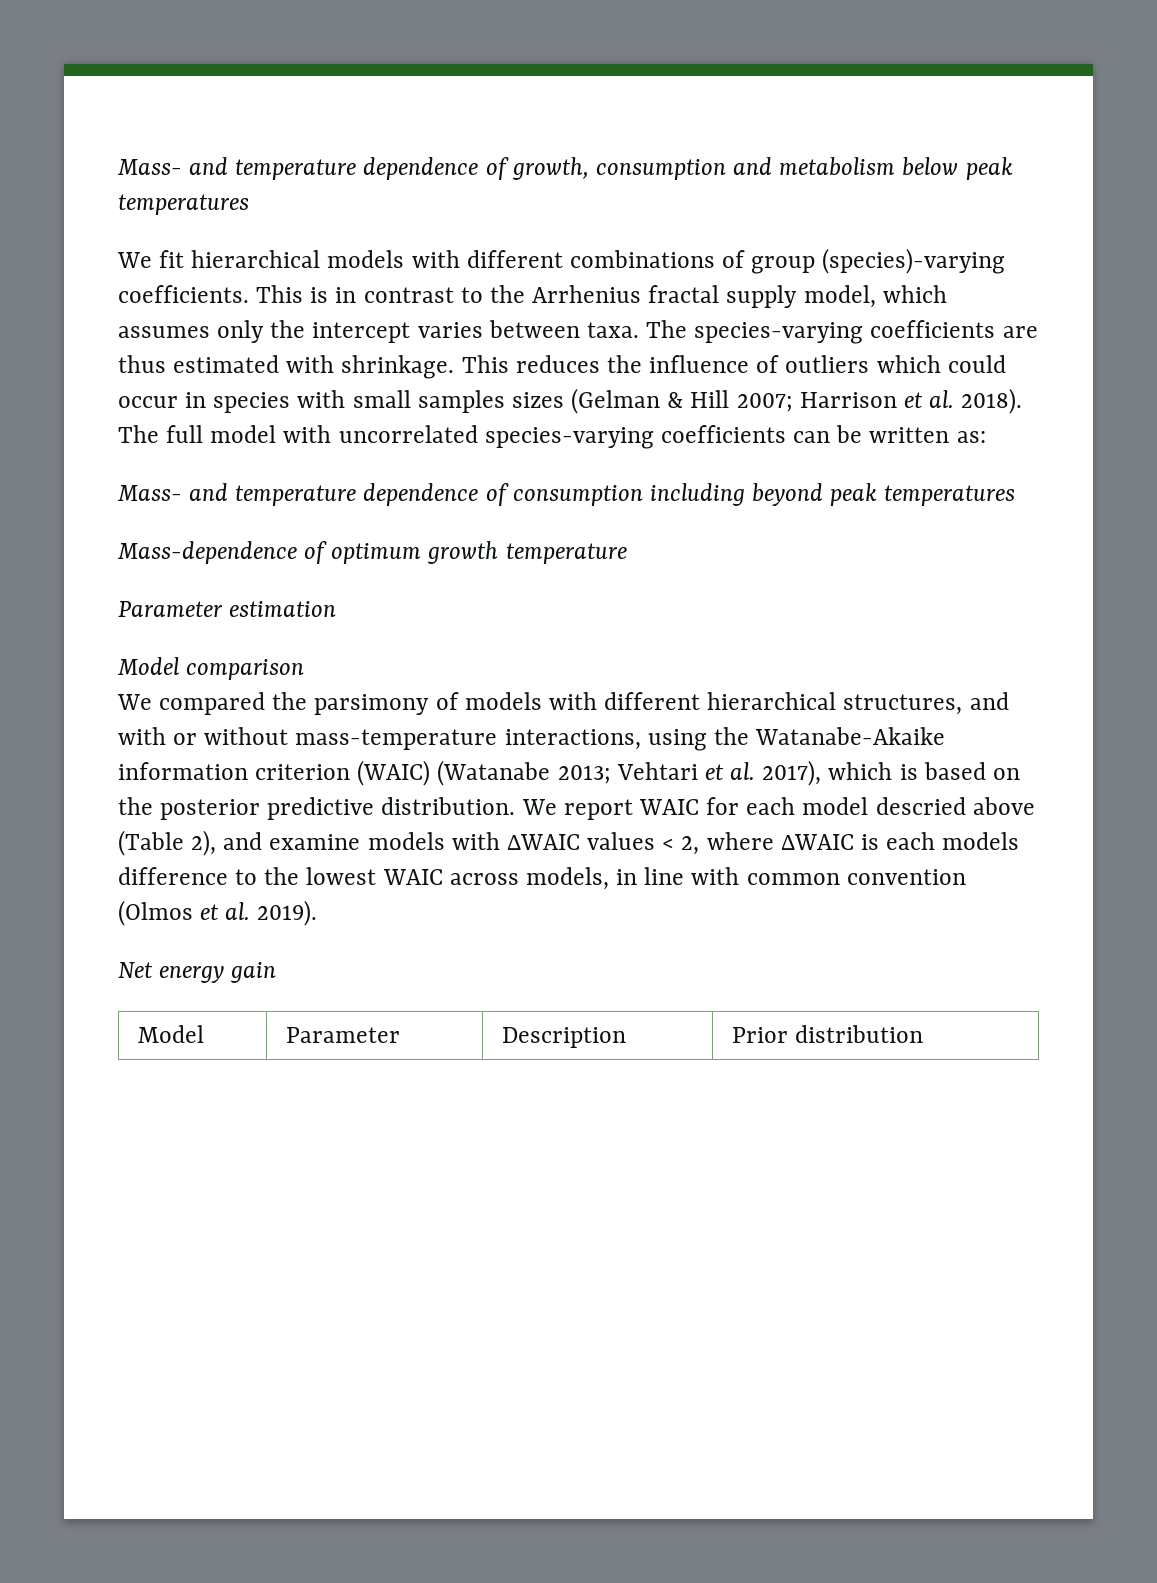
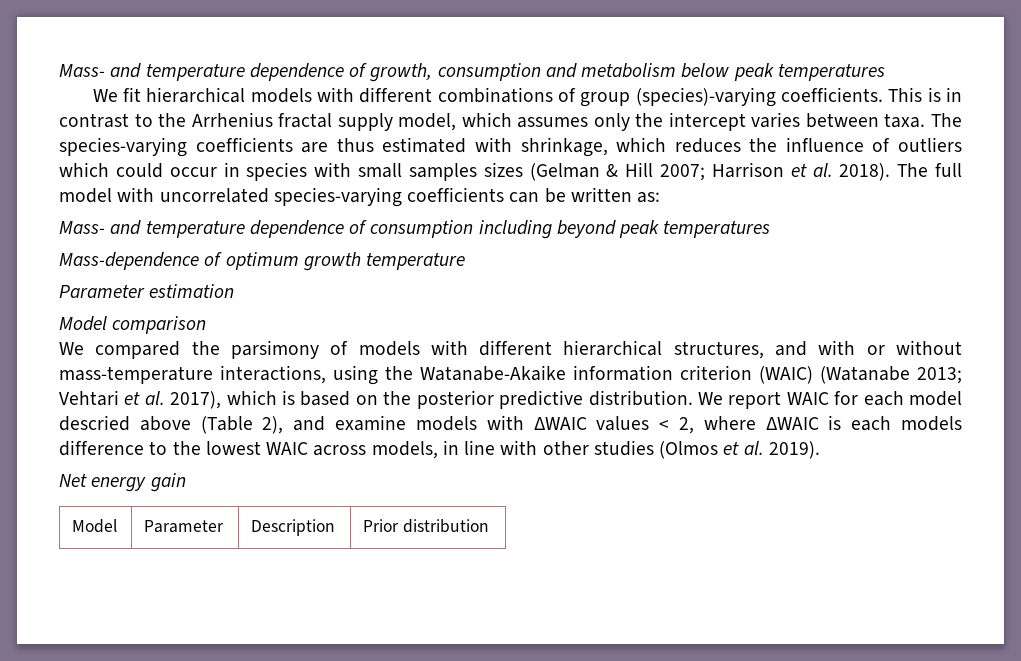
- The species-varying coefficients are thus estimated with shrinkage. This reduces the influence of outliers which could occur in species with small samples sizes (Gelman & Hill 2007; Harrison et al. 2018).
+ The species-varying coefficients are thus estimated with shrinkage, which reduces the influence of outliers which could occur in species with small samples sizes (Gelman & Hill 2007; Harrison et al. 2018).
- We report WAIC for each model descried above (Table 2), and examine models with ΔWAIC values < 2, where ΔWAIC is each models difference to the lowest WAIC across models, in line with common convention (Olmos et al. 2019).
+ We report WAIC for each model descried above (Table 2), and examine models with ΔWAIC values < 2, where ΔWAIC is each models difference to the lowest WAIC across models, in line with other studies (Olmos et al. 2019).

